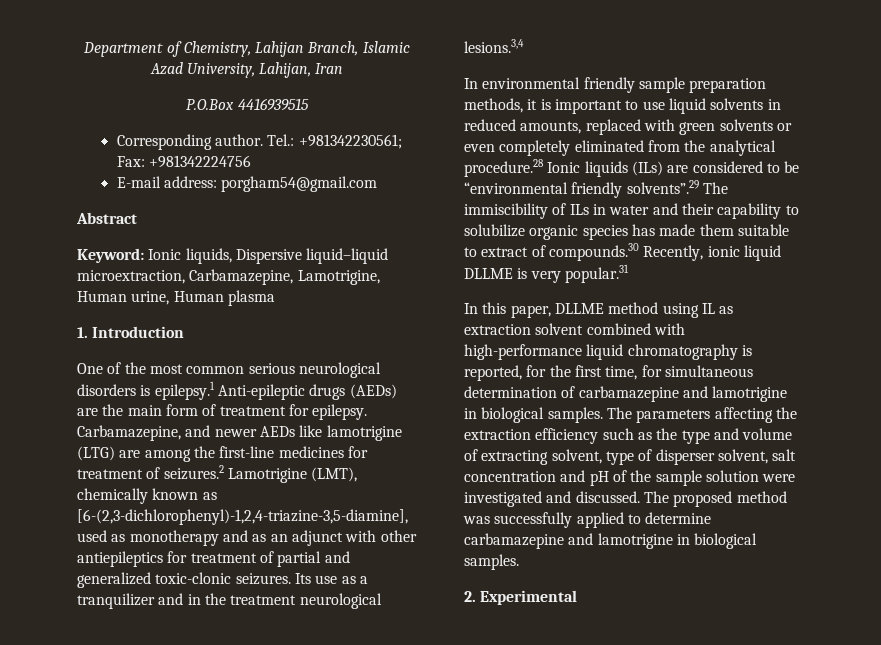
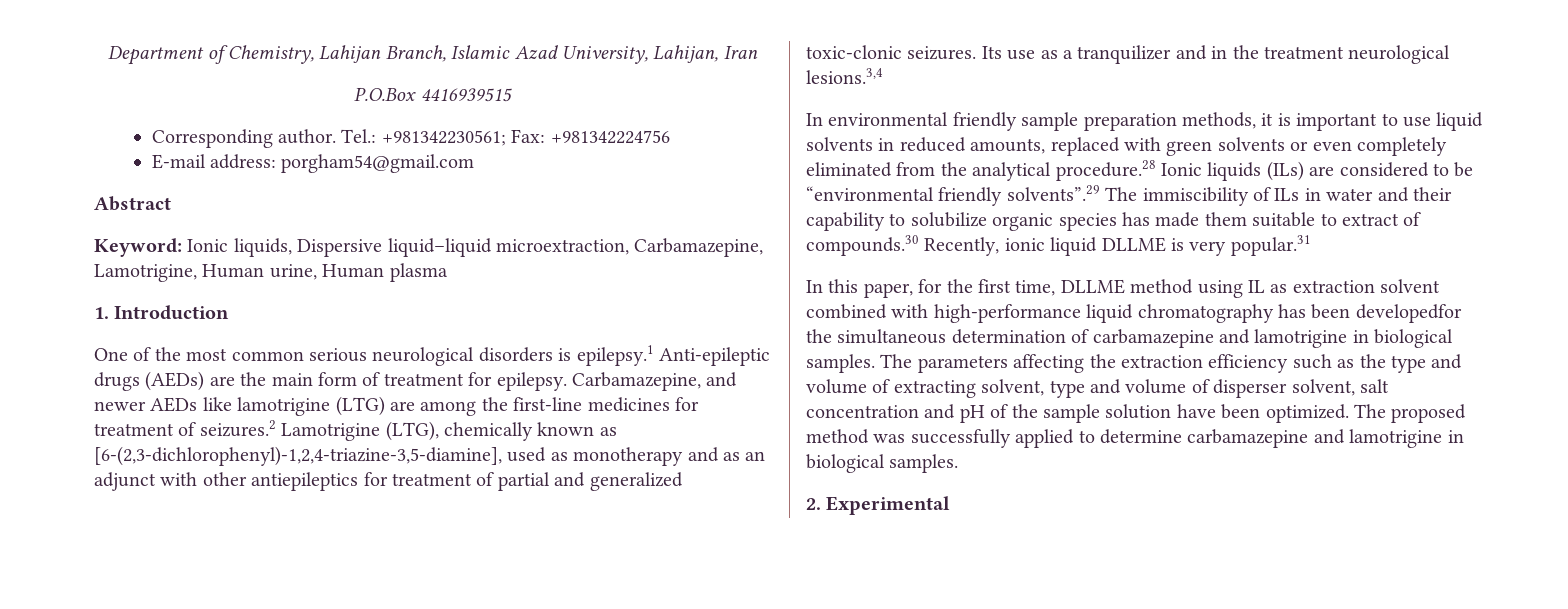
- Carbamazepine, and newer AEDs like lamotrigine (LTG) are among the first-line medicines for treatment of seizures.2 Lamotrigine (LMT), chemically known as [6-(2,3-dichlorophenyl)-1,2,4-triazine-3,5-diamine], used as monotherapy and as an adjunct with other antiepileptics for treatment of partial and generalized toxic-clonic seizures.
+ Carbamazepine, and newer AEDs like lamotrigine (LTG) are among the first-line medicines for treatment of seizures.2 Lamotrigine (LTG), chemically known as [6-(2,3-dichlorophenyl)-1,2,4-triazine-3,5-diamine], used as monotherapy and as an adjunct with other antiepileptics for treatment of partial and generalized toxic-clonic seizures.
- In this paper, DLLME method using IL as extraction solvent combined with high-performance liquid chromatography is reported, for the first time, for simultaneous determination of carbamazepine and lamotrigine in biological samples.
+ In this paper, for the first time, DLLME method using IL as extraction solvent combined with high-performance liquid chromatography has been developedfor the simultaneous determination of carbamazepine and lamotrigine in biological samples.
- The parameters affecting the extraction efficiency such as the type and volume of extracting solvent, type of disperser solvent, salt concentration and pH of the sample solution were investigated and discussed.
+ The parameters affecting the extraction efficiency such as the type and volume of extracting solvent, type and volume of disperser solvent, salt concentration and pH of the sample solution have been optimized.

